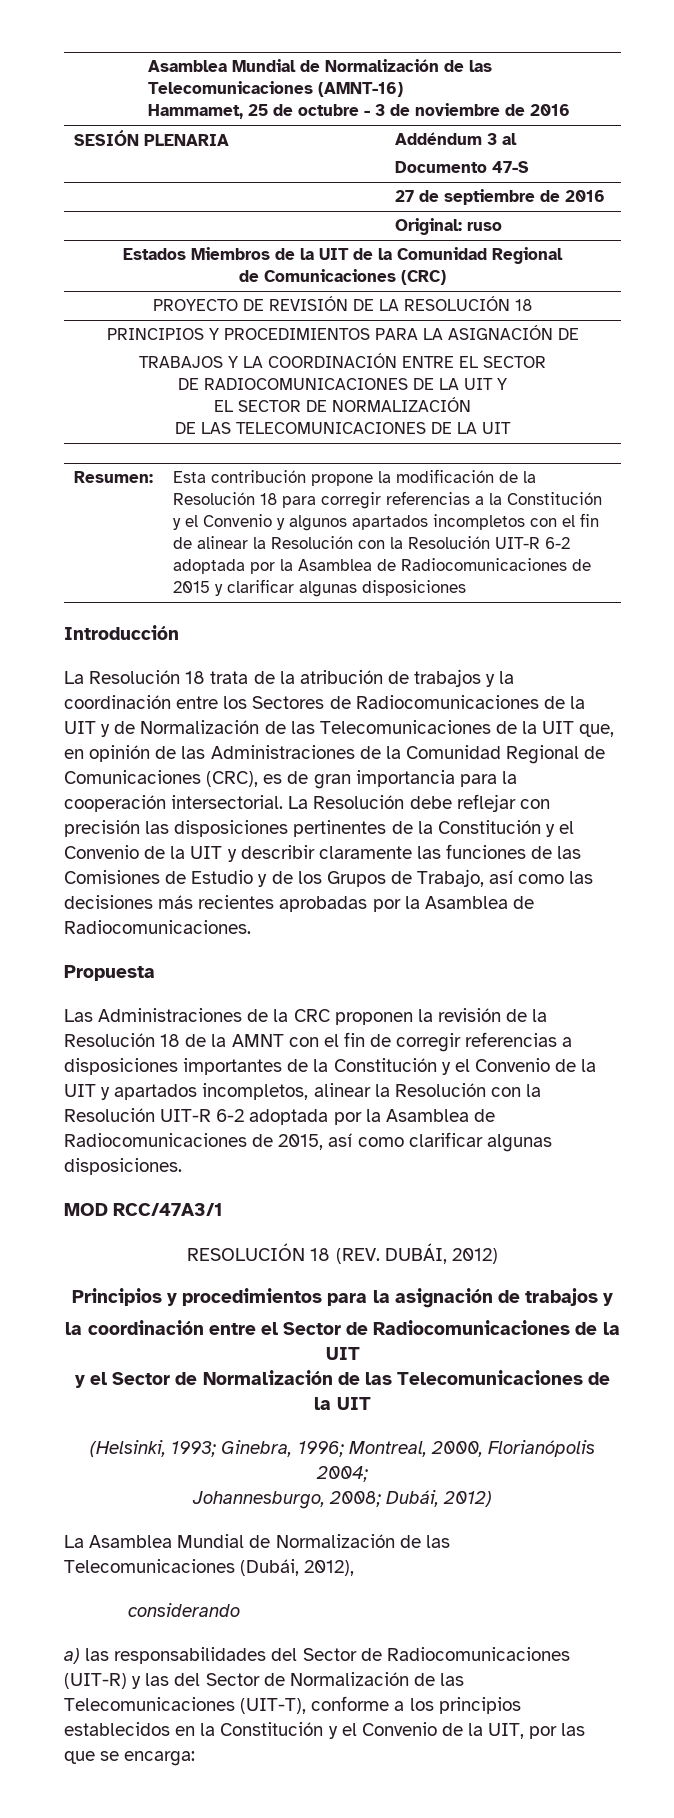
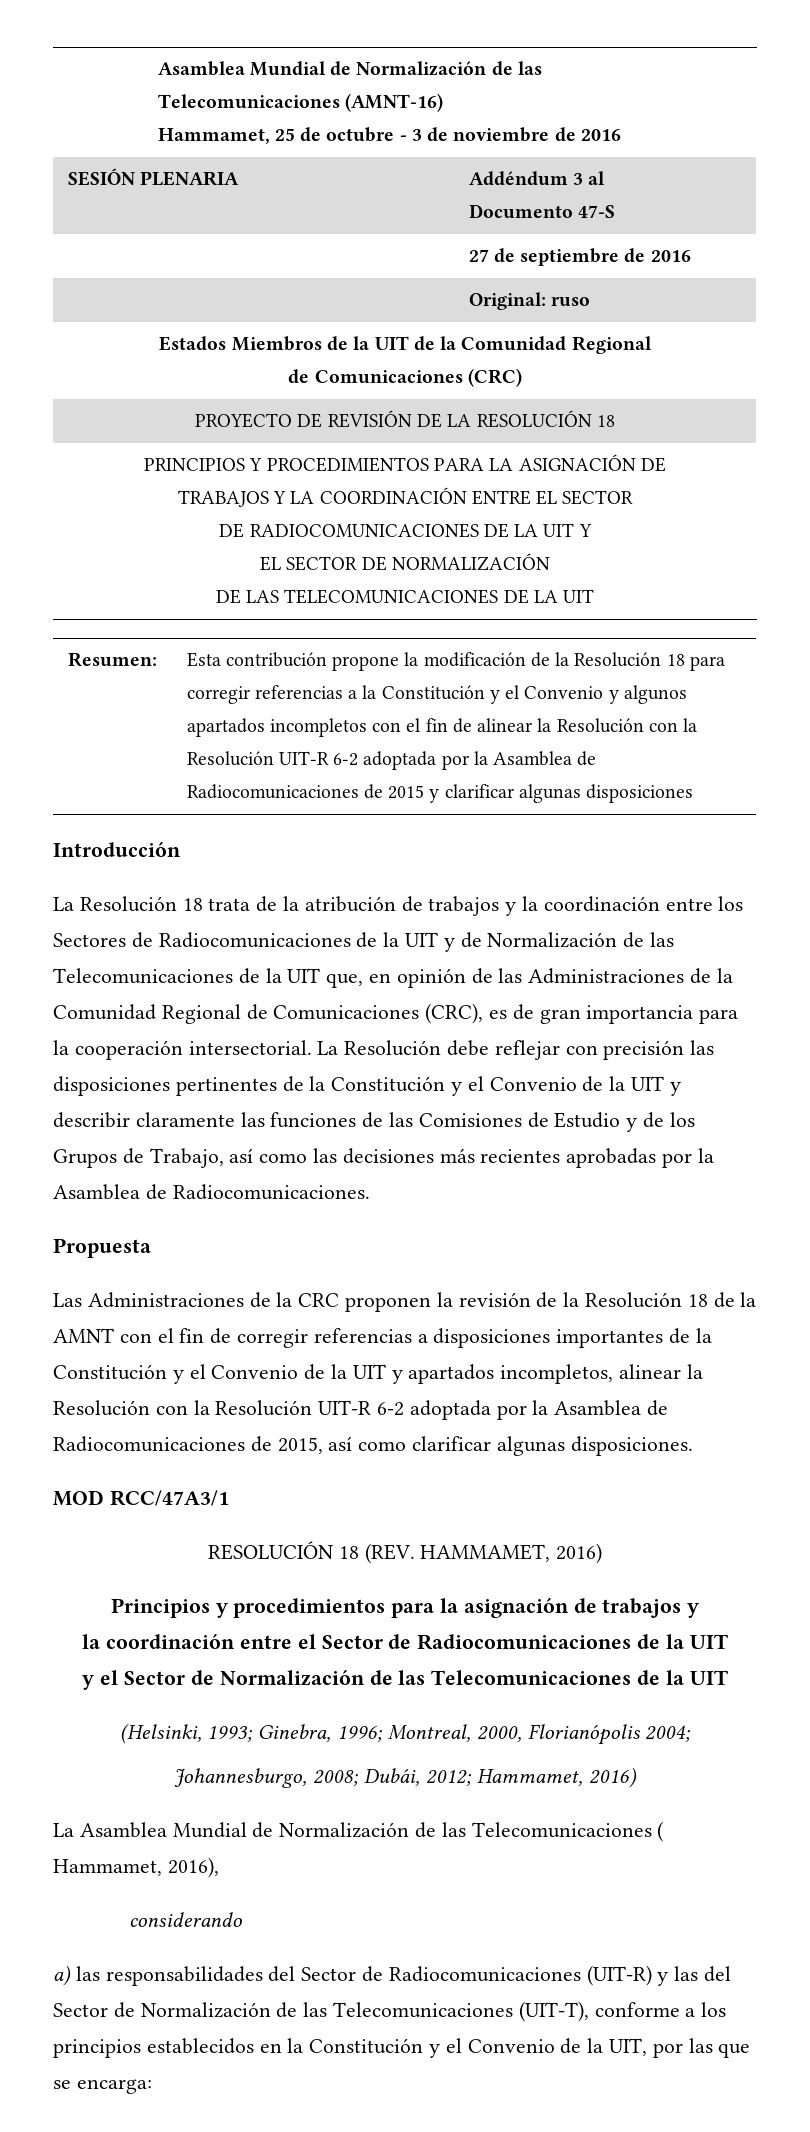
- RESOLUCIÓN 18 (REV. DUBÁI, 2012)
+ RESOLUCIÓN 18 (REV. HAMMAMET, 2016)
- Johannesburgo, 2008; Dubái, 2012)
+ Johannesburgo, 2008; Dubái, 2012; Hammamet, 2016)
- La Asamblea Mundial de Normalización de las Telecomunicaciones (Dubái, 2012),
+ La Asamblea Mundial de Normalización de las Telecomunicaciones ( Hammamet, 2016),

